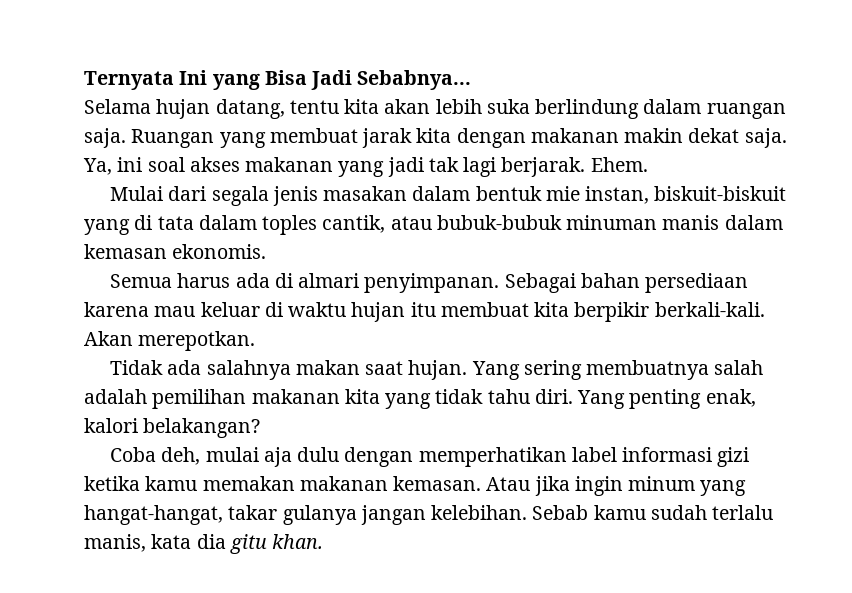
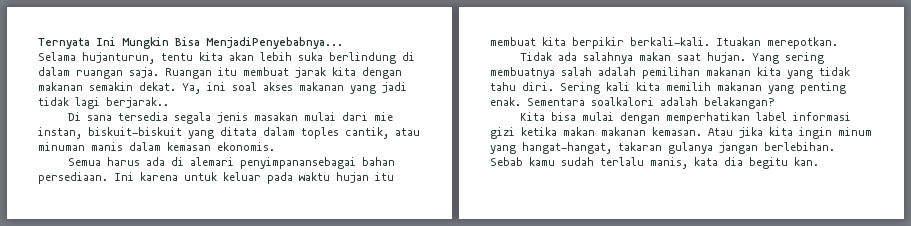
- Ternyata Ini yang Bisa Jadi Sebabnya...
+ Ternyata Ini Mungkin Bisa MenjadiPenyebabnya...
- Selama hujan datang, tentu kita akan lebih suka berlindung dalam ruangan saja.
+ Selama hujanturun, tentu kita akan lebih suka berlindung di dalam ruangan saja.
- Ruangan yang membuat jarak kita dengan makanan makin dekat saja.
+ Ruangan itu membuat jarak kita dengan makanan semakin dekat.
- Ya, ini soal akses makanan yang jadi tak lagi berjarak. Ehem.
- Mulai dari segala jenis masakan dalam bentuk mie instan, biskuit-biskuit yang di tata dalam toples cantik, atau bubuk-bubuk minuman manis dalam kemasan ekonomis.
+ Ya, ini soal akses makanan yang jadi tidak lagi berjarak..
+ Di sana tersedia segala jenis masakan mulai dari mie instan, biskuit-biskuit yang ditata dalam toples cantik, atau minuman manis dalam kemasan ekonomis.
- Semua harus ada di almari penyimpanan. Sebagai bahan persediaan karena mau keluar di waktu hujan itu membuat kita berpikir berkali-kali.
+ Semua harus ada di alemari penyimpanansebagai bahan persediaan. Ini karena untuk keluar pada waktu hujan itu membuat kita berpikir berkali-kali.
- Akan merepotkan.
+ Ituakan merepotkan.
- Yang penting enak, kalori belakangan?
- Coba deh, mulai aja dulu dengan memperhatikan label informasi gizi ketika kamu memakan makanan kemasan.
+ Sering kali kita memilih makanan yang penting enak. Sementara soalkalori adalah belakangan?
+ Kita bisa mulai dengan memperhatikan label informasi gizi ketika makan makanan kemasan.
- Atau jika ingin minum yang hangat-hangat, takar gulanya jangan kelebihan.
+ Atau jika kita ingin minum yang hangat-hangat, takaran gulanya jangan berlebihan.
- Sebab kamu sudah terlalu manis, kata dia gitu khan.
+ Sebab kamu sudah terlalu manis, kata dia begitu kan.

